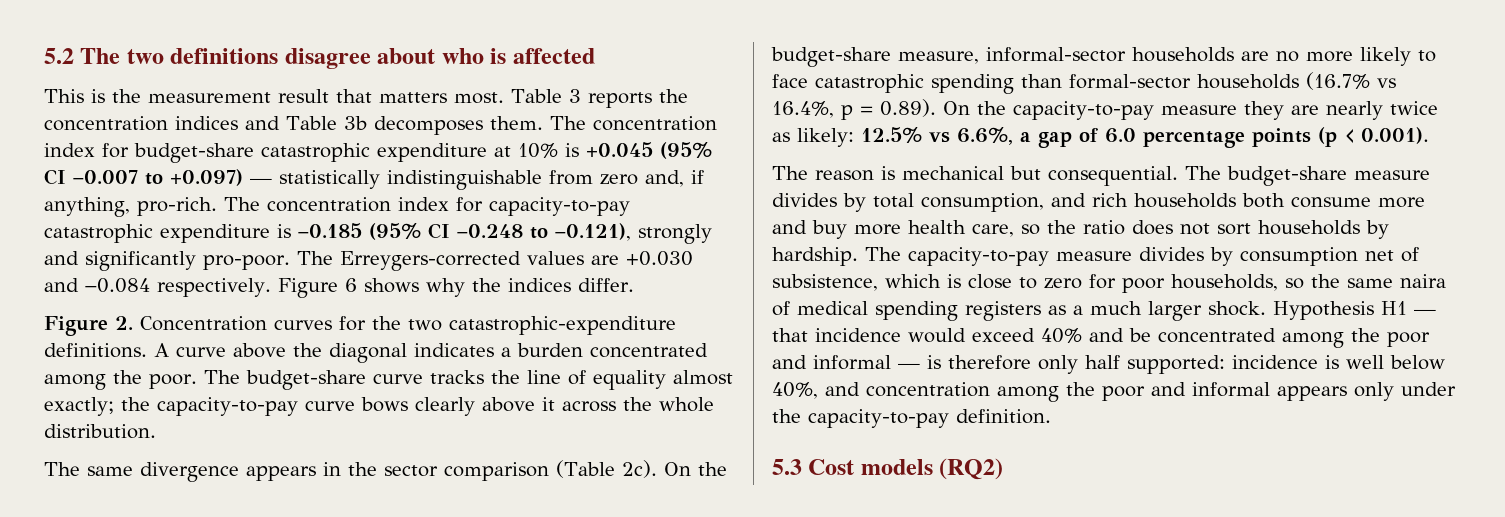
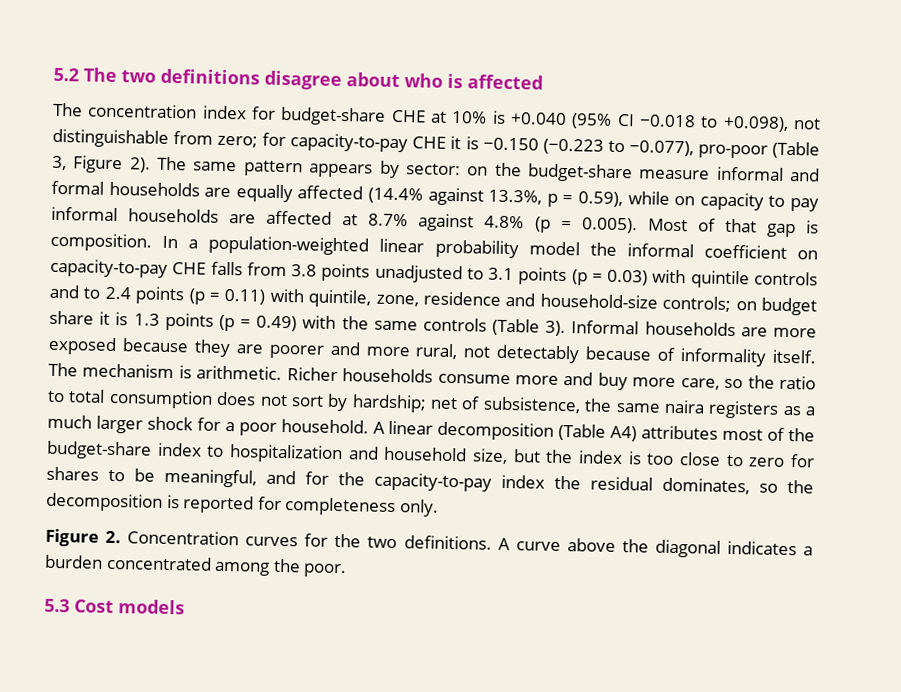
- This is the measurement result that matters most. Table 3 reports the concentration indices and Table 3b decomposes them. The concentration index for budget-share catastrophic expenditure at 10% is +0.045 (95% CI −0.007 to +0.097) — statistically indistinguishable from zero and, if anything, pro-rich. The concentration index for capacity-to-pay catastrophic expenditure is −0.185 (95% CI −0.248 to −0.121), strongly and significantly pro-poor. The Erreygers-corrected values are +0.030 and −0.084 respectively. Figure 6 shows why the indices differ.
+ The concentration index for budget-share CHE at 10% is +0.040 (95% CI −0.018 to +0.098), not distinguishable from zero; for capacity-to-pay CHE it is −0.150 (−0.223 to −0.077), pro-poor (Table 3, Figure 2). The same pattern appears by sector: on the budget-share measure informal and formal households are equally affected (14.4% against 13.3%, p = 0.59), while on capacity to pay informal households are affected at 8.7% against 4.8% (p = 0.005). Most of that gap is composition. In a population-weighted linear probability model the informal coefficient on capacity-to-pay CHE falls from 3.8 points unadjusted to 3.1 points (p = 0.03) with quintile controls and to 2.4 points (p = 0.11) with quintile, zone, residence and household-size controls; on budget share it is 1.3 points (p = 0.49) with the same controls (Table 3). Informal households are more exposed because they are poorer and more rural, not detectably because of informality itself. The mechanism is arithmetic. Richer households consume more and buy more care, so the ratio to total consumption does not sort by hardship; net of subsistence, the same naira registers as a much larger shock for a poor household. A linear decomposition (Table A4) attributes most of the budget-share index to hospitalization and household size, but the index is too close to zero for shares to be meaningful, and for the capacity-to-pay index the residual dominates, so the decomposition is reported for completeness only.
- Figure 2. Concentration curves for the two catastrophic-expenditure definitions.
+ Figure 2. Concentration curves for the two definitions.
- The budget-share curve tracks the line of equality almost exactly; the capacity-to-pay curve bows clearly above it across the whole distribution.
- The same divergence appears in the sector comparison (Table 2c). On the budget-share measure, informal-sector households are no more likely to face catastrophic spending than formal-sector households (16.7% vs 16.4%, p = 0.89). On the capacity-to-pay measure they are nearly twice as likely: 12.5% vs 6.6%, a gap of 6.0 percentage points (p < 0.001).
- The reason is mechanical but consequential. The budget-share measure divides by total consumption, and rich households both consume more and buy more health care, so the ratio does not sort households by hardship. The capacity-to-pay measure divides by consumption net of subsistence, which is close to zero for poor households, so the same naira of medical spending registers as a much larger shock. Hypothesis H1 — that incidence would exceed 40% and be concentrated among the poor and informal — is therefore only half supported: incidence is well below 40%, and concentration among the poor and informal appears only under the capacity-to-pay definition.
- 5.3 Cost models (RQ2)
+ 5.3 Cost models

